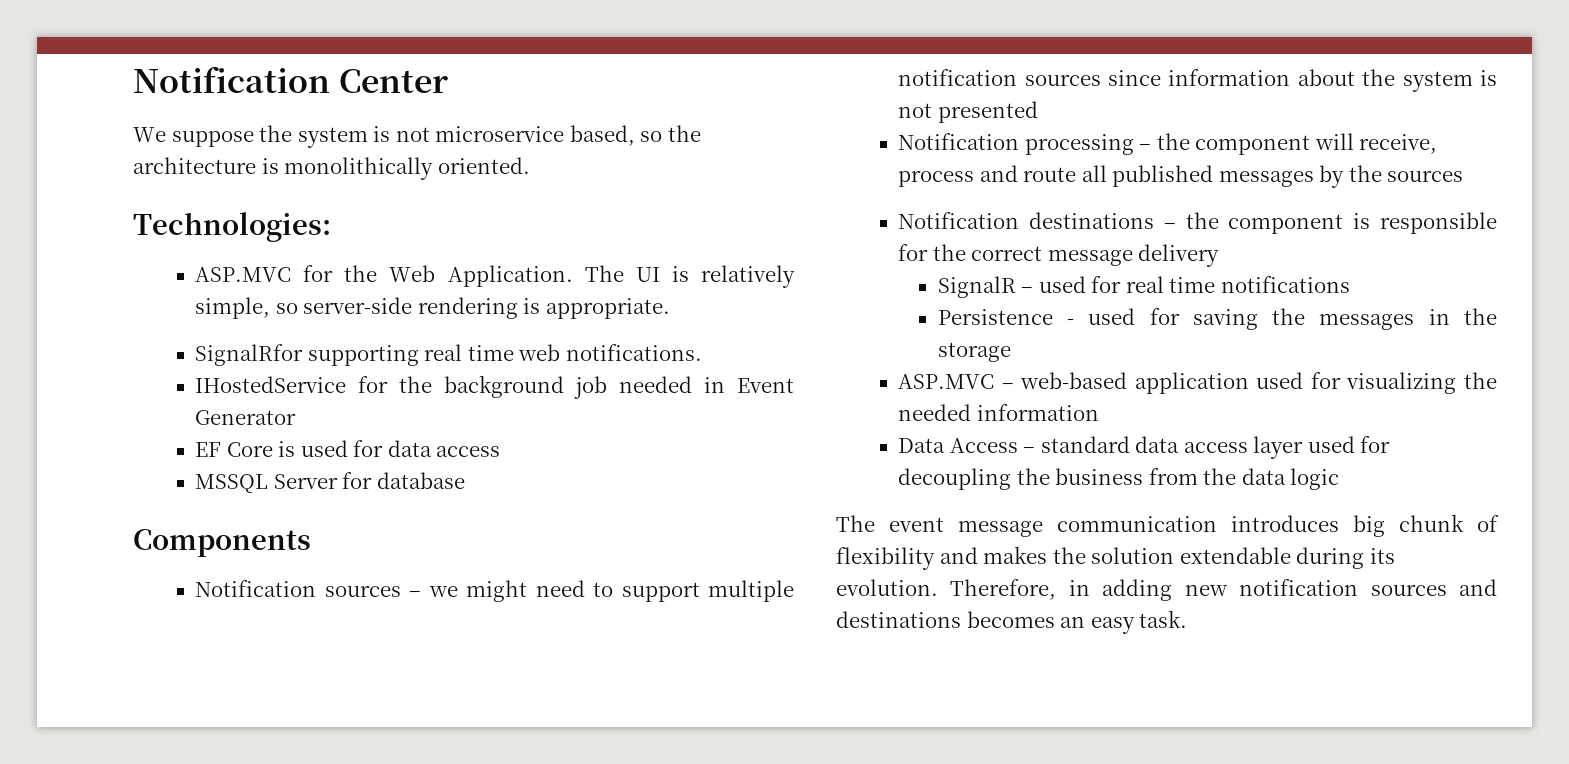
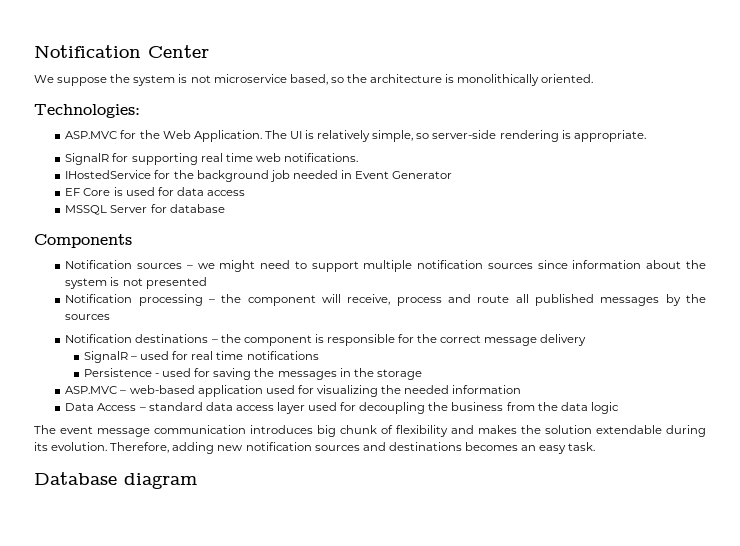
- SignalRfor supporting real time web notifications.
+ SignalR for supporting real time web notifications.
- Therefore, in adding new notification sources and destinations becomes an easy task.
+ Therefore, adding new notification sources and destinations becomes an easy task.
+ Database diagram

